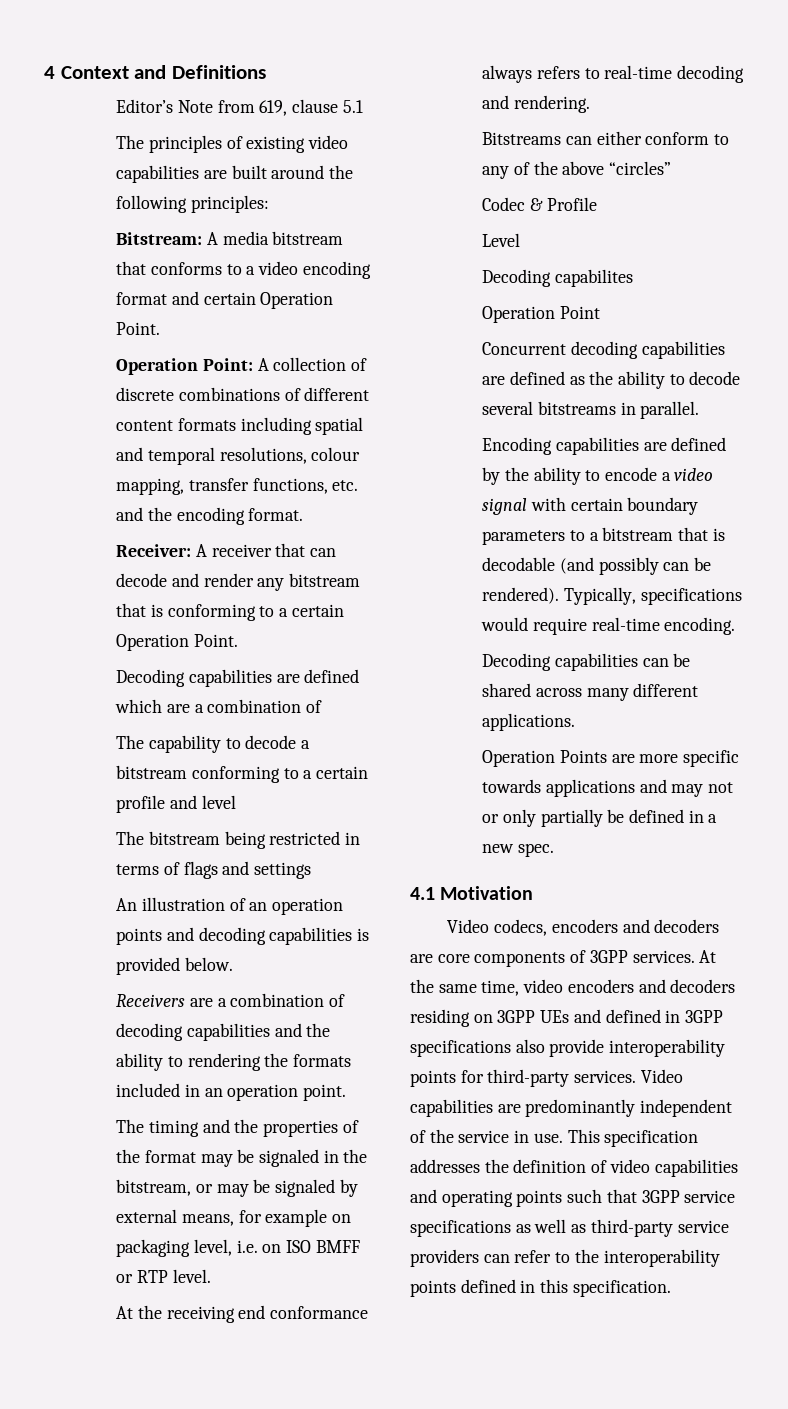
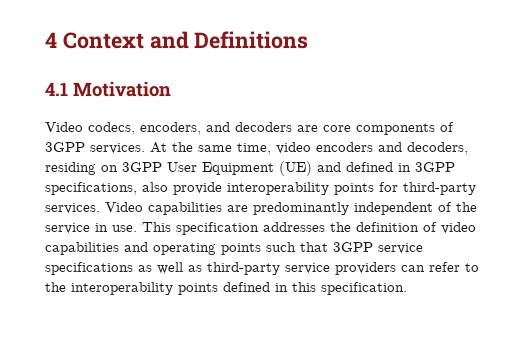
- Editor’s Note from 619, clause 5.1
- The principles of existing video capabilities are built around the following principles:
- Bitstream: A media bitstream that conforms to a video encoding format and certain Operation Point.
- Operation Point: A collection of discrete combinations of different content formats including spatial and temporal resolutions, colour mapping, transfer functions, etc. and the encoding format.
- Receiver: A receiver that can decode and render any bitstream that is conforming to a certain Operation Point.
- Decoding capabilities are defined which are a combination of
- The capability to decode a bitstream conforming to a certain profile and level
- The bitstream being restricted in terms of flags and settings
- An illustration of an operation points and decoding capabilities is provided below.
- Receivers are a combination of decoding capabilities and the ability to rendering the formats included in an operation point.
- The timing and the properties of the format may be signaled in the bitstream, or may be signaled by external means, for example on packaging level, i.e. on ISO BMFF or RTP level.
- At the receiving end conformance always refers to real-time decoding and rendering.
- Bitstreams can either conform to any of the above “circles”
- Codec & Profile
- Level
- Decoding capabilites
- Operation Point
- Concurrent decoding capabilities are defined as the ability to decode several bitstreams in parallel.
- Encoding capabilities are defined by the ability to encode a video signal with certain boundary parameters to a bitstream that is decodable (and possibly can be rendered). Typically, specifications would require real-time encoding.
- Decoding capabilities can be shared across many different applications.
- Operation Points are more specific towards applications and may not or only partially be defined in a new spec.
- Video codecs, encoders and decoders are core components of 3GPP services.
+ Video codecs, encoders, and decoders are core components of 3GPP services.
- At the same time, video encoders and decoders residing on 3GPP UEs and defined in 3GPP specifications also provide interoperability points for third-party services.
+ At the same time, video encoders and decoders, residing on 3GPP User Equipment (UE) and defined in 3GPP specifications, also provide interoperability points for third-party services.

